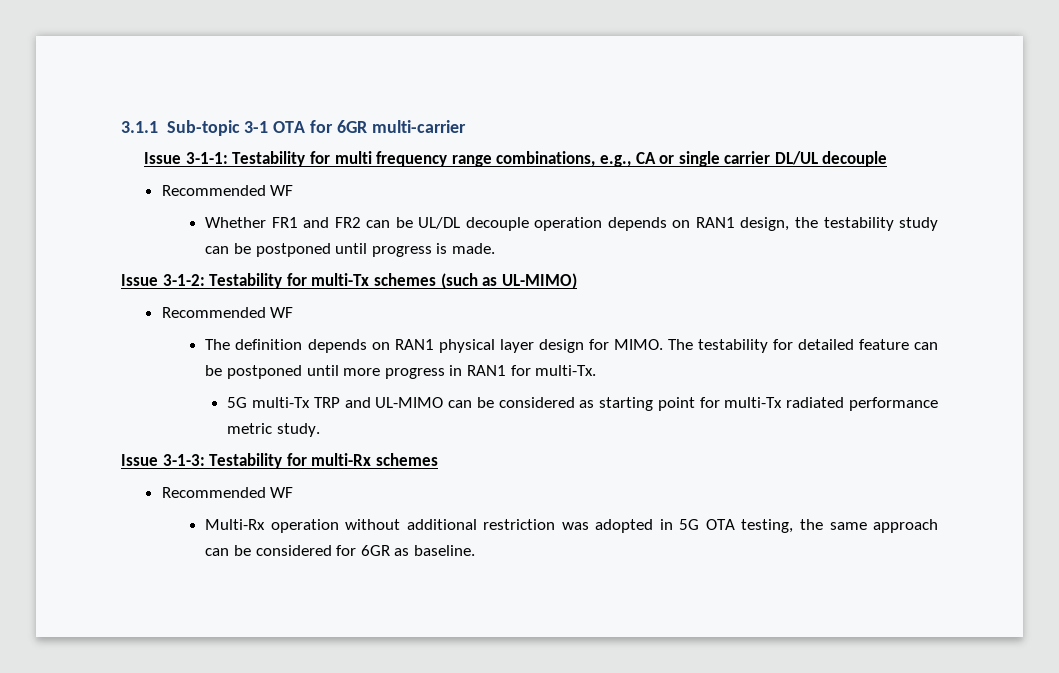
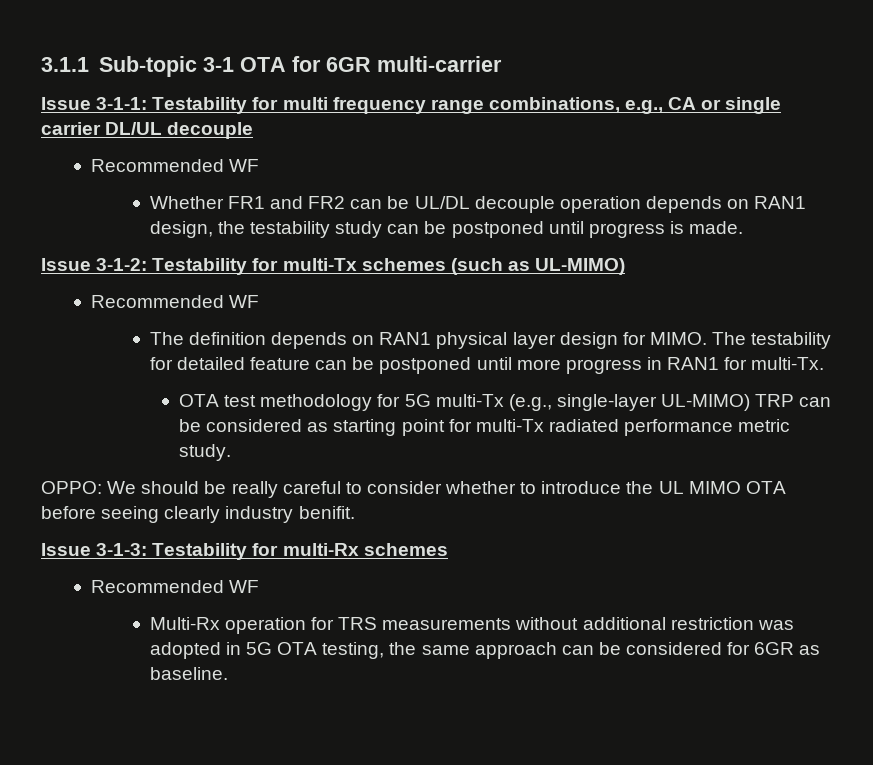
- 5G multi-Tx TRP and UL-MIMO can be considered as starting point for multi-Tx radiated performance metric study.
+ OTA test methodology for 5G multi-Tx (e.g., single-layer UL-MIMO) TRP can be considered as starting point for multi-Tx radiated performance metric study.
+ OPPO: We should be really careful to consider whether to introduce the UL MIMO OTA before seeing clearly industry benifit.
- Multi-Rx operation without additional restriction was adopted in 5G OTA testing, the same approach can be considered for 6GR as baseline.
+ Multi-Rx operation for TRS measurements without additional restriction was adopted in 5G OTA testing, the same approach can be considered for 6GR as baseline.

